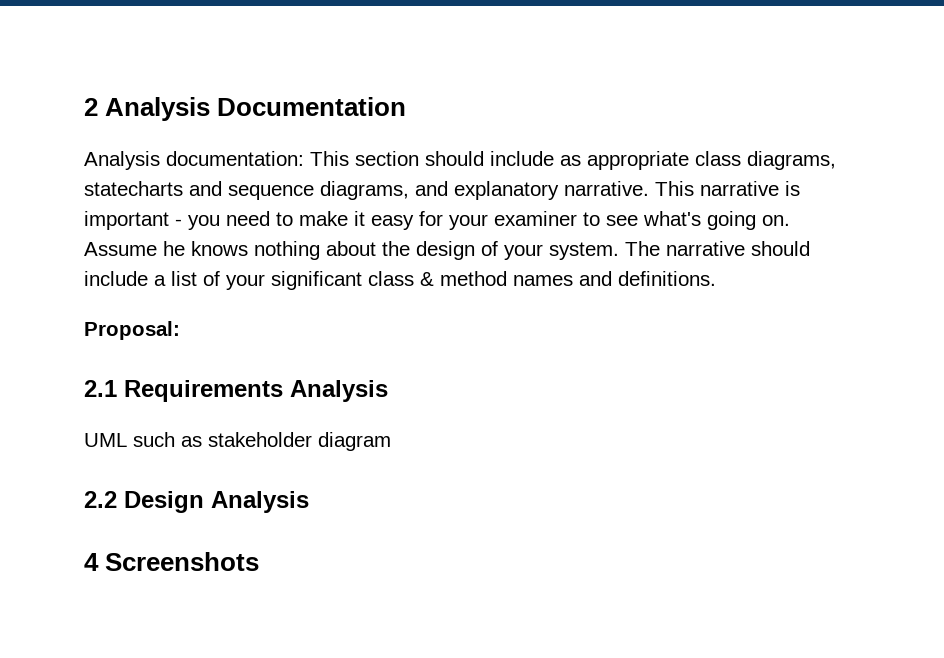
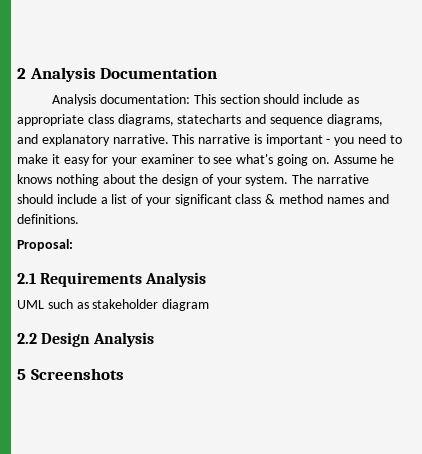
- 4 Screenshots
+ 5 Screenshots

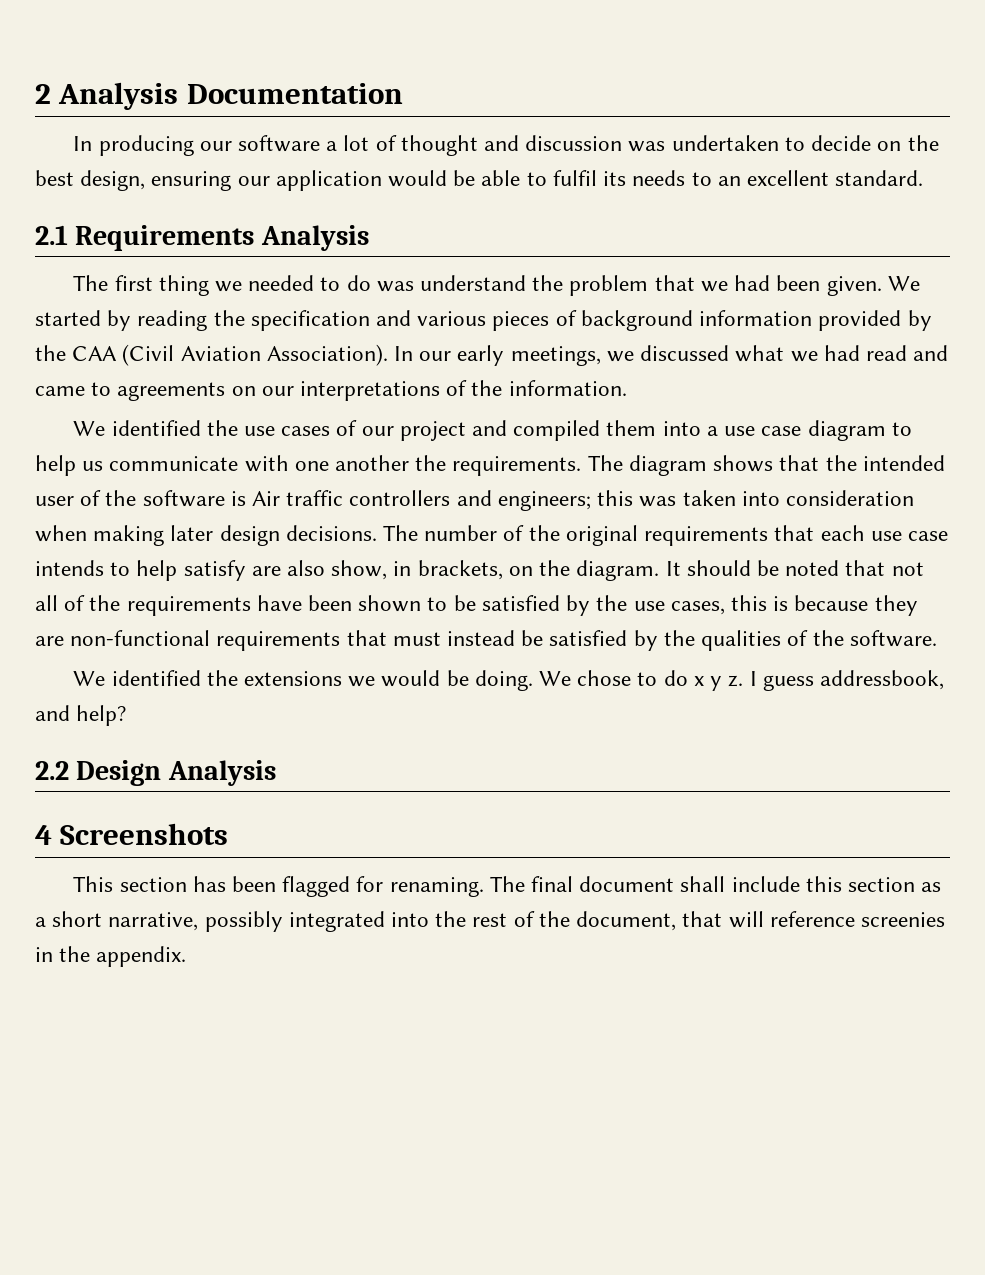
- Analysis documentation: This section should include as appropriate class diagrams, statecharts and sequence diagrams, and explanatory narrative. This narrative is important - you need to make it easy for your examiner to see what's going on. Assume he knows nothing about the design of your system. The narrative should include a list of your significant class & method names and definitions.
- Proposal:
+ In producing our software a lot of thought and discussion was undertaken to decide on the best design, ensuring our application would be able to fulfil its needs to an excellent standard.
  2.1 Requirements Analysis
- UML such as stakeholder diagram
+ The first thing we needed to do was understand the problem that we had been given. We started by reading the specification and various pieces of background information provided by the CAA (Civil Aviation Association). In our early meetings, we discussed what we had read and came to agreements on our interpretations of the information.
+ We identified the use cases of our project and compiled them into a use case diagram to help us communicate with one another the requirements. The diagram shows that the intended user of the software is Air traffic controllers and engineers; this was taken into consideration when making later design decisions. The number of the original requirements that each use case intends to help satisfy are also show, in brackets, on the diagram. It should be noted that not all of the requirements have been shown to be satisfied by the use cases, this is because they are non-functional requirements that must instead be satisfied by the qualities of the software.
+ We identified the extensions we would be doing. We chose to do x y z. I guess addressbook, and help?
- 5 Screenshots
+ 4 Screenshots
+ This section has been flagged for renaming. The final document shall include this section as a short narrative, possibly integrated into the rest of the document, that will reference screenies in the appendix.

